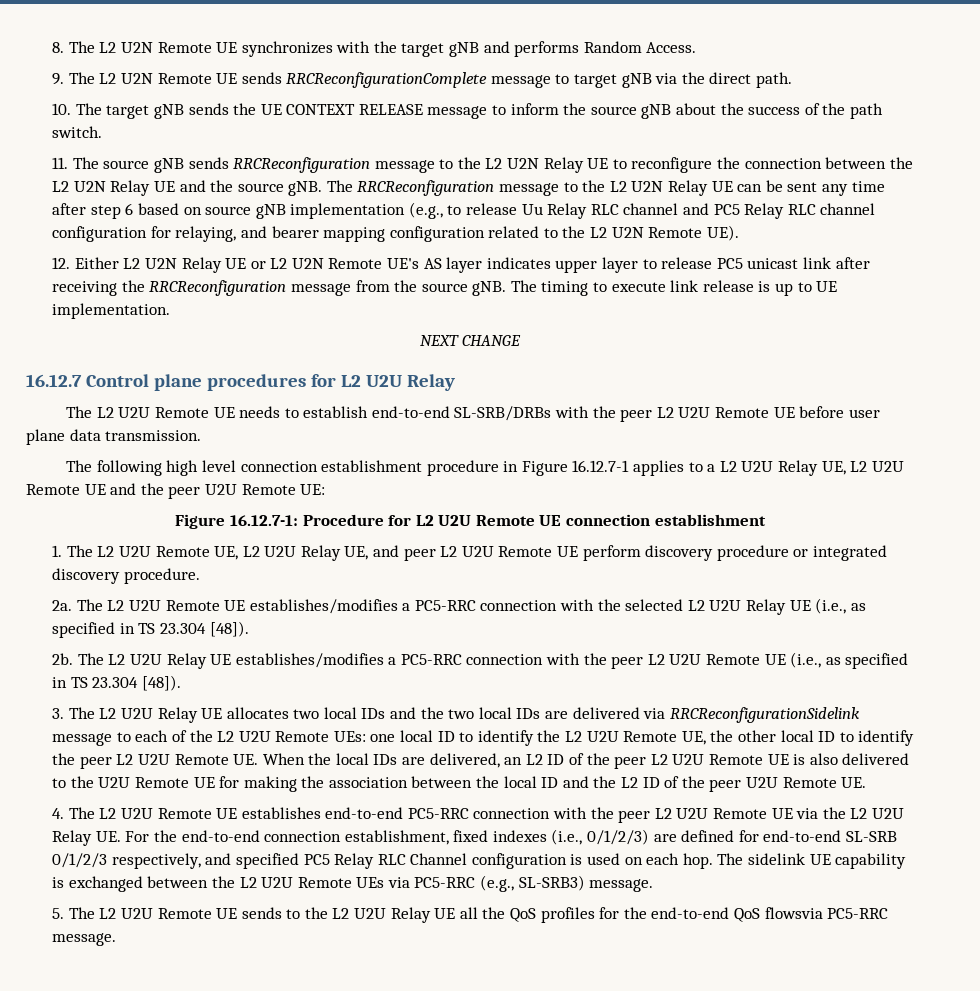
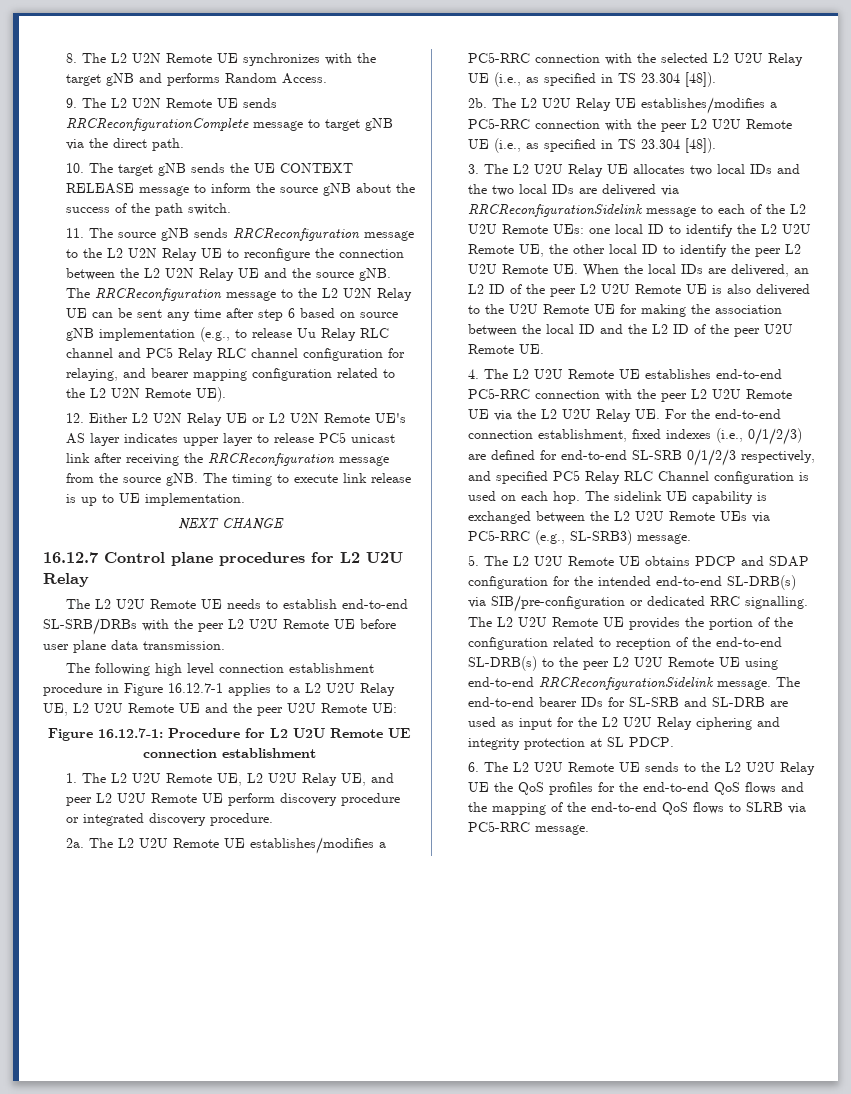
- 5. The L2 U2U Remote UE sends to the L2 U2U Relay UE all the QoS profiles for the end-to-end QoS flowsvia PC5-RRC message.
+ 5. The L2 U2U Remote UE obtains PDCP and SDAP configuration for the intended end-to-end SL-DRB(s) via SIB/pre-configuration or dedicated RRC signalling. The L2 U2U Remote UE provides the portion of the configuration related to reception of the end-to-end SL-DRB(s) to the peer L2 U2U Remote UE using end-to-end RRCReconfigurationSidelink message. The end-to-end bearer IDs for SL-SRB and SL-DRB are used as input for the L2 U2U Relay ciphering and integrity protection at SL PDCP.
+ 6. The L2 U2U Remote UE sends to the L2 U2U Relay UE the QoS profiles for the end-to-end QoS flows and the mapping of the end-to-end QoS flows to SLRB via PC5-RRC message.

